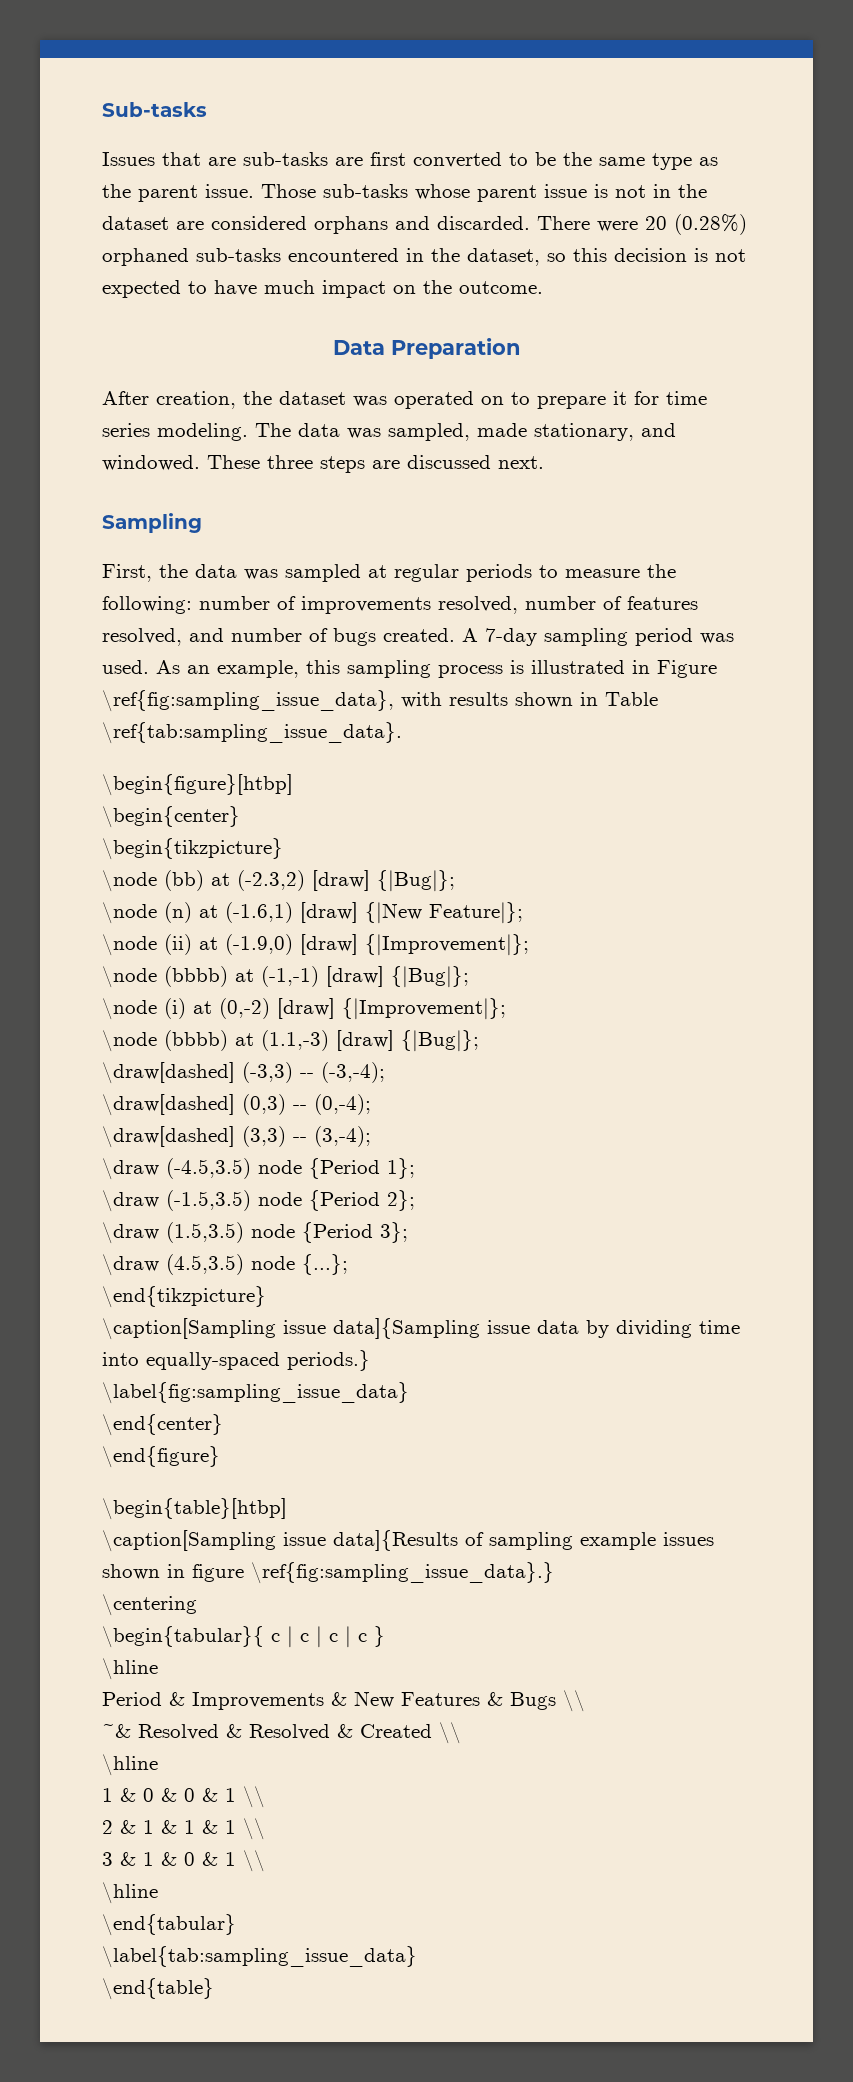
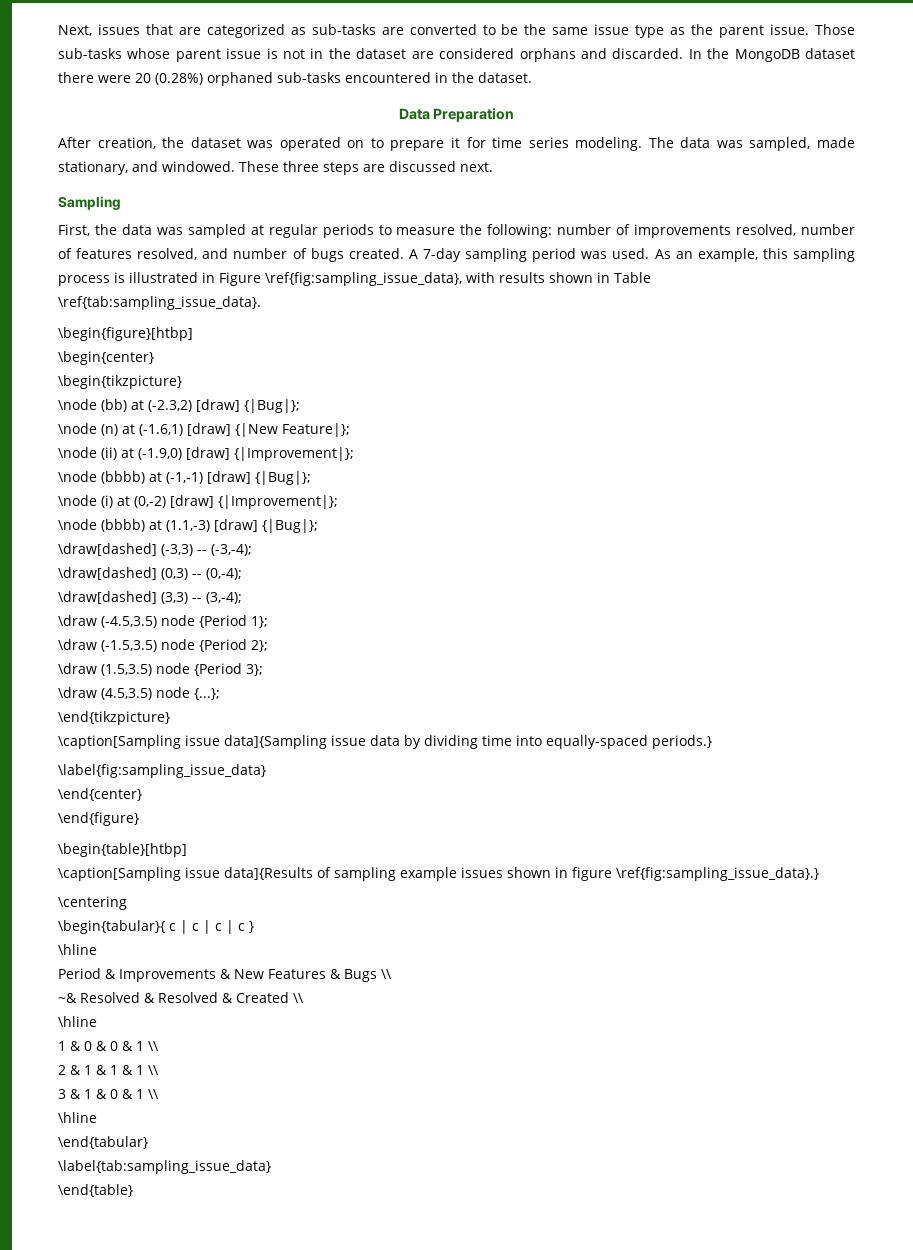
- Sub-tasks
- Issues that are sub-tasks are first converted to be the same type as the parent issue.
+ Next, issues that are categorized as sub-tasks are converted to be the same issue type as the parent issue.
- There were 20 (0.28%) orphaned sub-tasks encountered in the dataset, so this decision is not expected to have much impact on the outcome.
+ In the MongoDB dataset there were 20 (0.28%) orphaned sub-tasks encountered in the dataset.

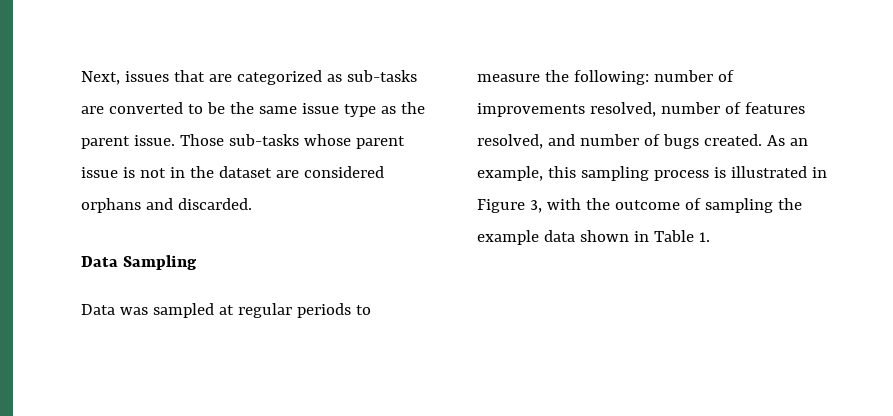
- Those sub-tasks whose parent issue is not in the dataset are considered orphans and discarded. In the MongoDB dataset there were 20 (0.28%) orphaned sub-tasks encountered in the dataset.
- Data Preparation
- After creation, the dataset was operated on to prepare it for time series modeling. The data was sampled, made stationary, and windowed. These three steps are discussed next.
- Sampling
- First, the data was sampled at regular periods to measure the following: number of improvements resolved, number of features resolved, and number of bugs created.
+ Those sub-tasks whose parent issue is not in the dataset are considered orphans and discarded.
+ Data Sampling
+ Data was sampled at regular periods to measure the following: number of improvements resolved, number of features resolved, and number of bugs created.
- A 7-day sampling period was used.
- As an example, this sampling process is illustrated in Figure \ref{fig:sampling_issue_data}, with results shown in Table \ref{tab:sampling_issue_data}.
- \begin{figure}[htbp]
- \begin{center}
- \begin{tikzpicture}
- \node (bb) at (-2.3,2) [draw] {|Bug|};
- \node (n) at (-1.6,1) [draw] {|New Feature|};
- \node (ii) at (-1.9,0) [draw] {|Improvement|};
- \node (bbbb) at (-1,-1) [draw] {|Bug|};
- \node (i) at (0,-2) [draw] {|Improvement|};
- \node (bbbb) at (1.1,-3) [draw] {|Bug|};
- \draw[dashed] (-3,3) -- (-3,-4);
- \draw[dashed] (0,3) -- (0,-4);
- \draw[dashed] (3,3) -- (3,-4);
- \draw (-4.5,3.5) node {Period 1};
- \draw (-1.5,3.5) node {Period 2};
- \draw (1.5,3.5) node {Period 3};
- \draw (4.5,3.5) node {...};
- \end{tikzpicture}
- \caption[Sampling issue data]{Sampling issue data by dividing time into equally-spaced periods.}
- \label{fig:sampling_issue_data}
- \end{center}
- \end{figure}
- \begin{table}[htbp]
- \caption[Sampling issue data]{Results of sampling example issues shown in figure \ref{fig:sampling_issue_data}.}
- \centering
- \begin{tabular}{ c | c | c | c }
- \hline
- Period & Improvements & New Features & Bugs \\
- ~& Resolved & Resolved & Created \\
- \hline
- 1 & 0 & 0 & 1 \\
- 2 & 1 & 1 & 1 \\
- 3 & 1 & 0 & 1 \\
- \hline
- \end{tabular}
- \label{tab:sampling_issue_data}
- \end{table}
+ As an example, this sampling process is illustrated in Figure 3, with the outcome of sampling the example data shown in Table 1.

